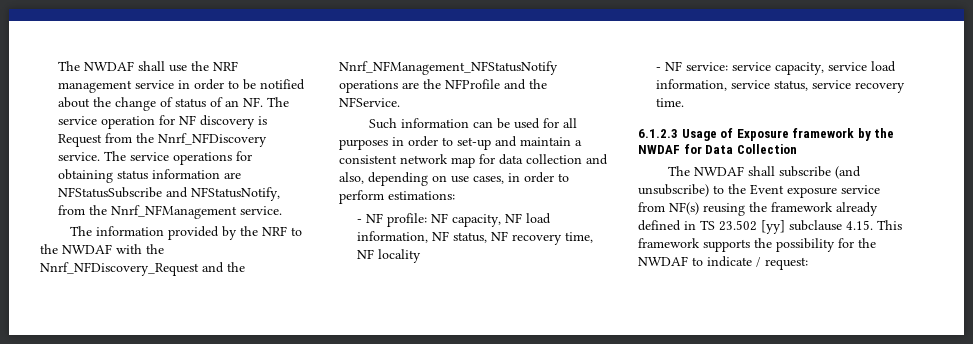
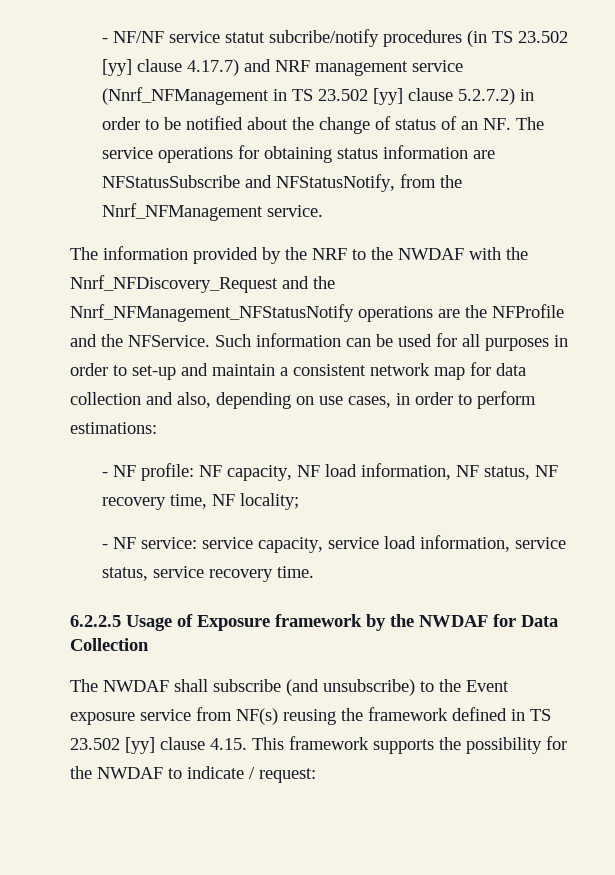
- The NWDAF shall use the NRF management service in order to be notified about the change of status of an NF. The service operation for NF discovery is Request from the Nnrf_NFDiscovery service. The service operations for obtaining status information are NFStatusSubscribe and NFStatusNotify, from the Nnrf_NFManagement service.
+ - NF/NF service statut subcribe/notify procedures (in TS 23.502 [yy] clause 4.17.7) and NRF management service (Nnrf_NFManagement in TS 23.502 [yy] clause 5.2.7.2) in order to be notified about the change of status of an NF. The service operations for obtaining status information are NFStatusSubscribe and NFStatusNotify, from the Nnrf_NFManagement service.
- The information provided by the NRF to the NWDAF with the Nnrf_NFDiscovery_Request and the Nnrf_NFManagement_NFStatusNotify operations are the NFProfile and the NFService.
- Such information can be used for all purposes in order to set-up and maintain a consistent network map for data collection and also, depending on use cases, in order to perform estimations:
+ The information provided by the NRF to the NWDAF with the Nnrf_NFDiscovery_Request and the Nnrf_NFManagement_NFStatusNotify operations are the NFProfile and the NFService. Such information can be used for all purposes in order to set-up and maintain a consistent network map for data collection and also, depending on use cases, in order to perform estimations:
- - NF profile: NF capacity, NF load information, NF status, NF recovery time, NF locality
+ - NF profile: NF capacity, NF load information, NF status, NF recovery time, NF locality;
- 6.1.2.3 Usage of Exposure framework by the NWDAF for Data Collection
+ 6.2.2.5 Usage of Exposure framework by the NWDAF for Data Collection
- The NWDAF shall subscribe (and unsubscribe) to the Event exposure service from NF(s) reusing the framework already defined in TS 23.502 [yy] subclause 4.15. This framework supports the possibility for the NWDAF to indicate / request:
+ The NWDAF shall subscribe (and unsubscribe) to the Event exposure service from NF(s) reusing the framework defined in TS 23.502 [yy] clause 4.15. This framework supports the possibility for the NWDAF to indicate / request:

